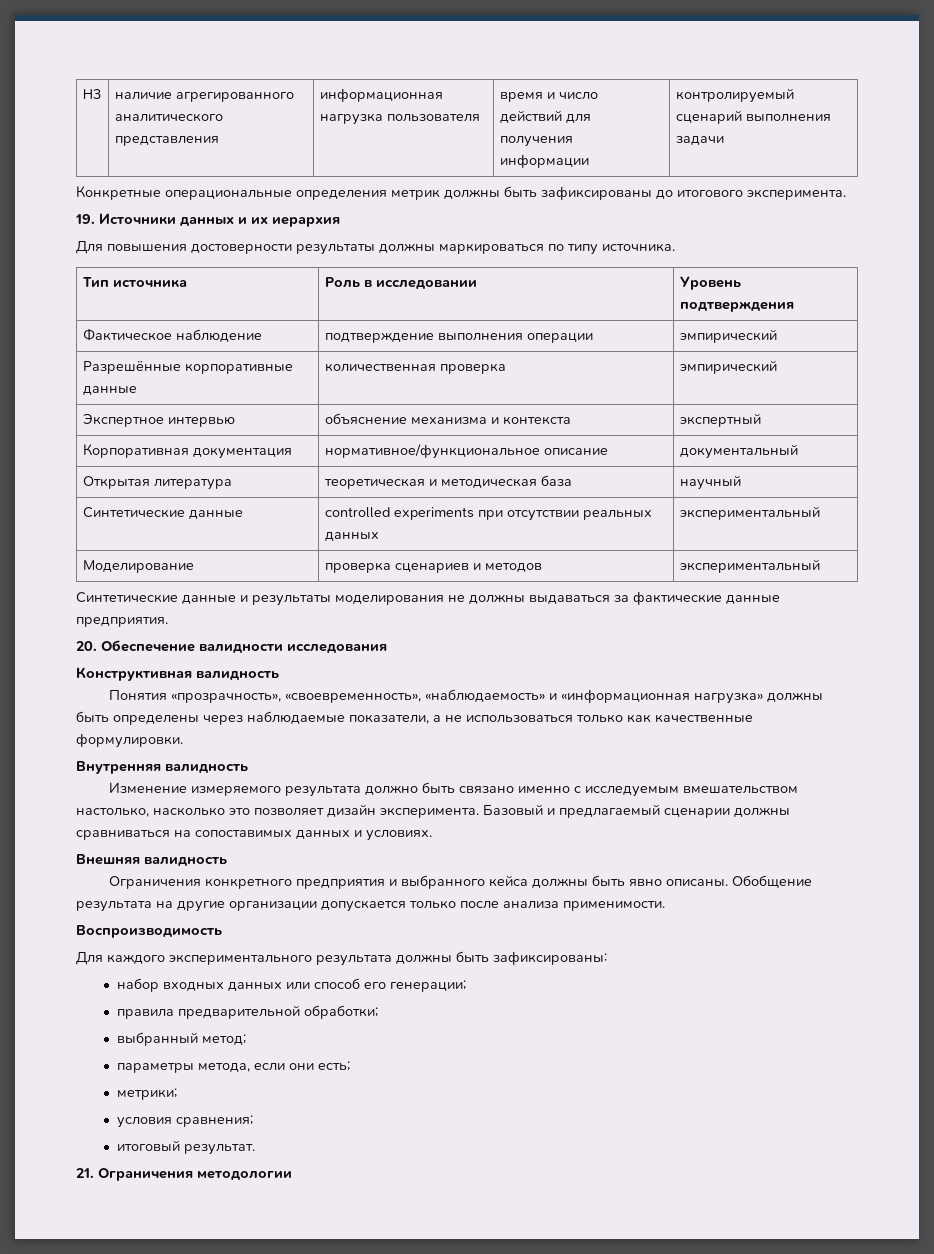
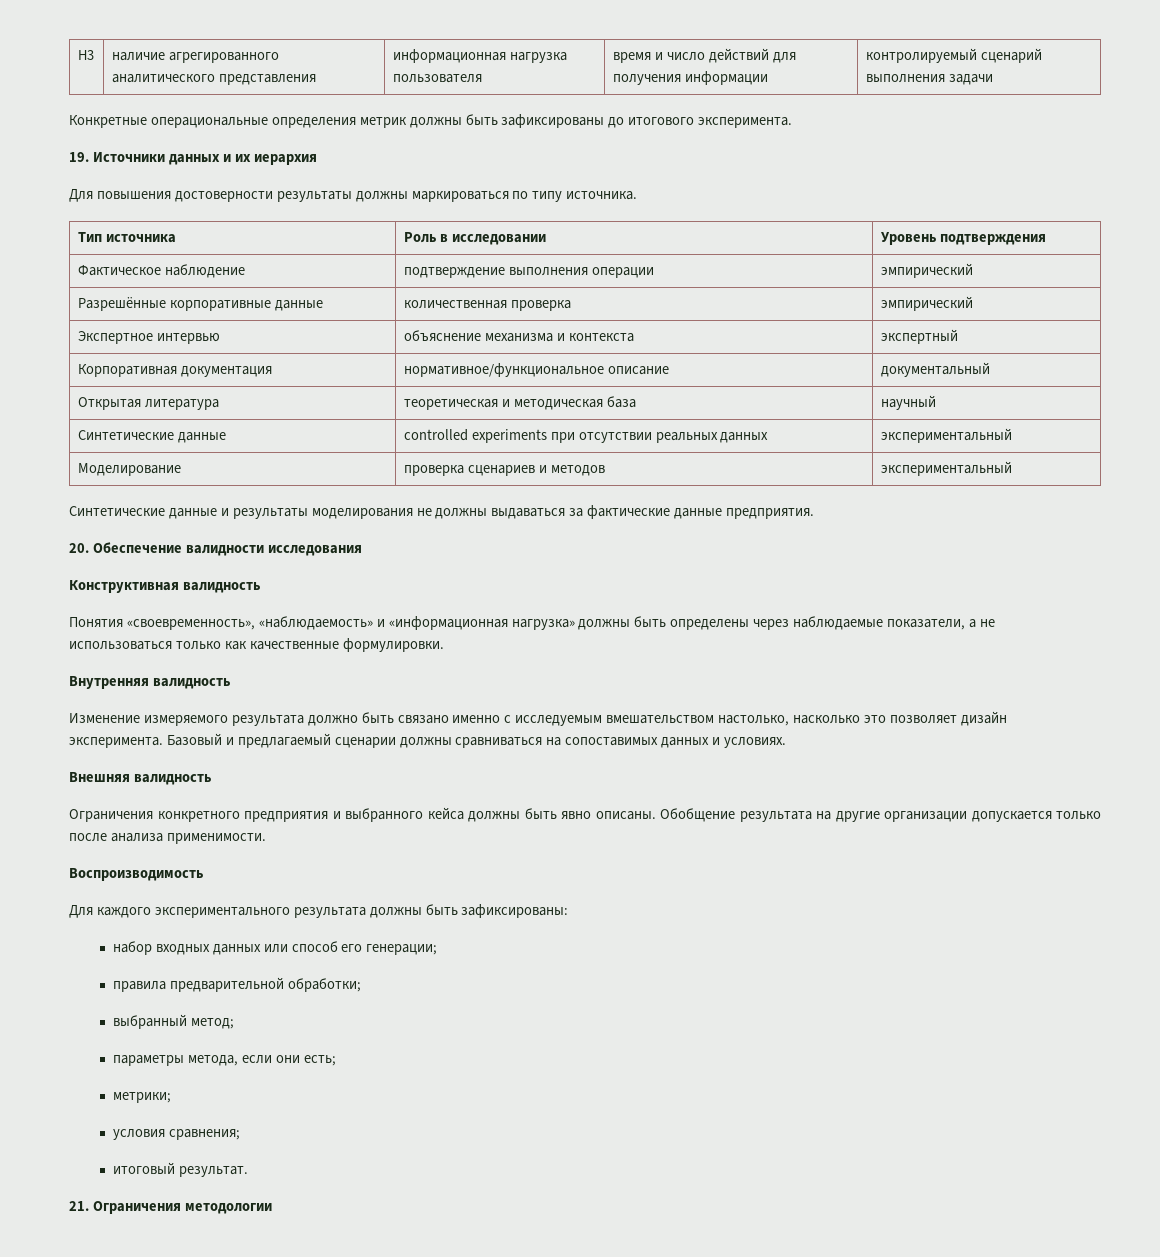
- Понятия «прозрачность», «своевременность», «наблюдаемость» и «информационная нагрузка» должны быть определены через наблюдаемые показатели, а не использоваться только как качественные формулировки.
+ Понятия «своевременность», «наблюдаемость» и «информационная нагрузка» должны быть определены через наблюдаемые показатели, а не использоваться только как качественные формулировки.

